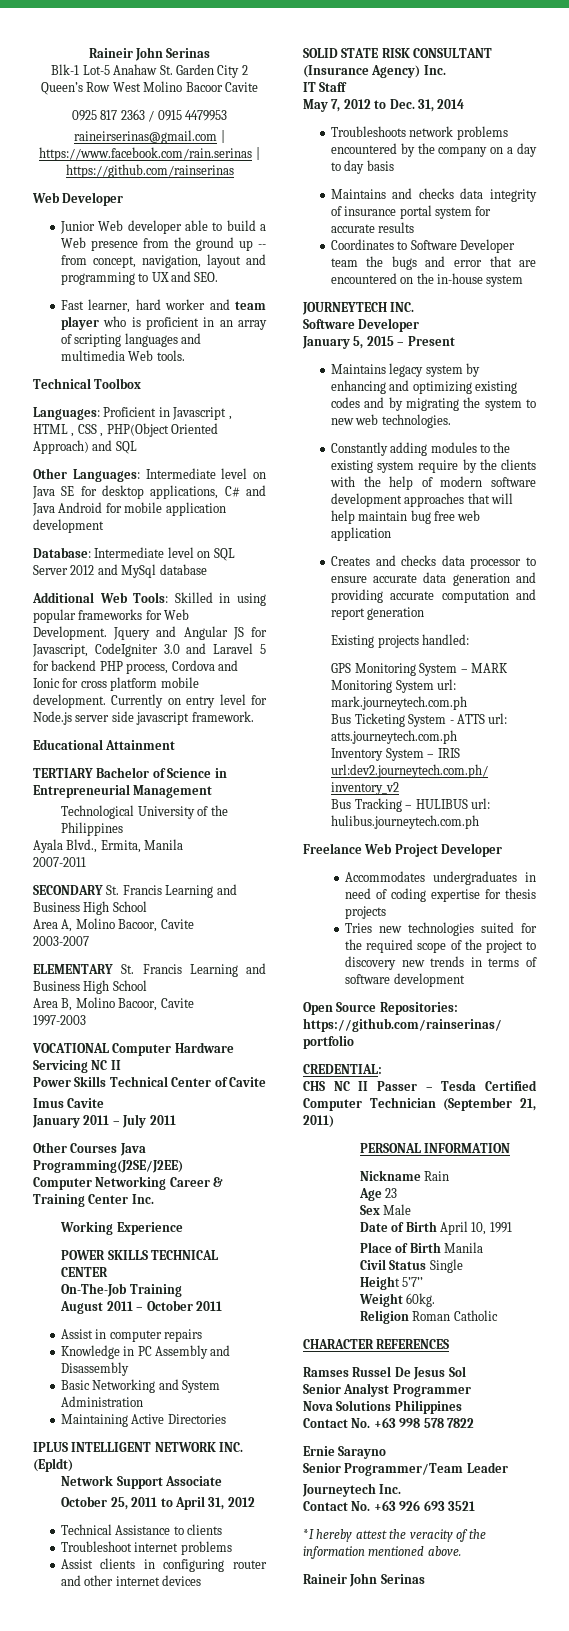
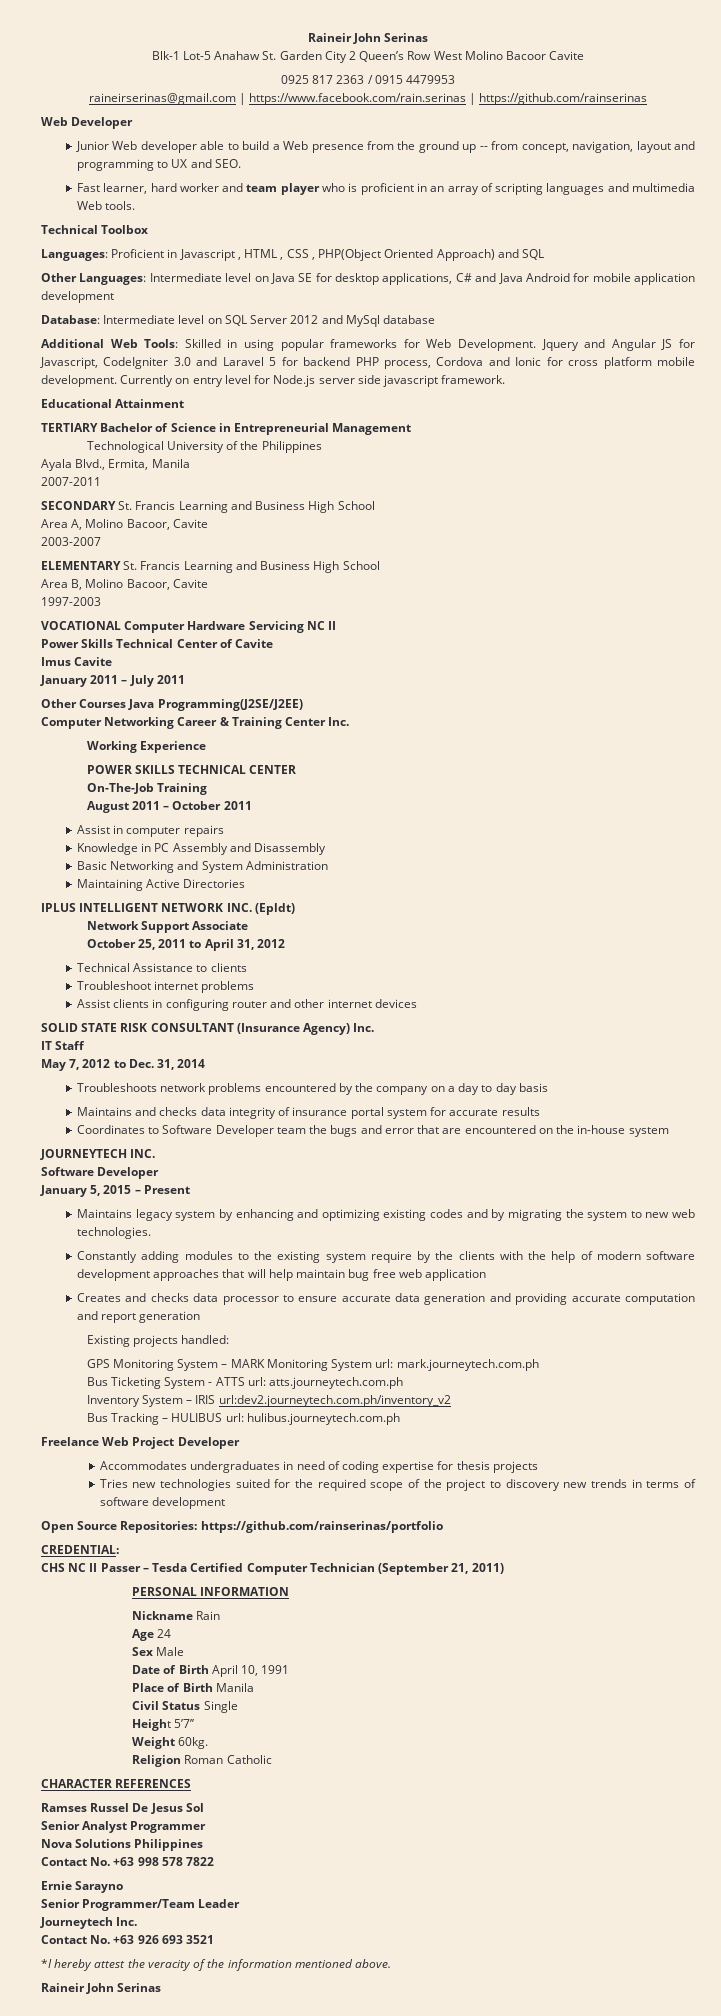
- Age 23
+ Age 24

